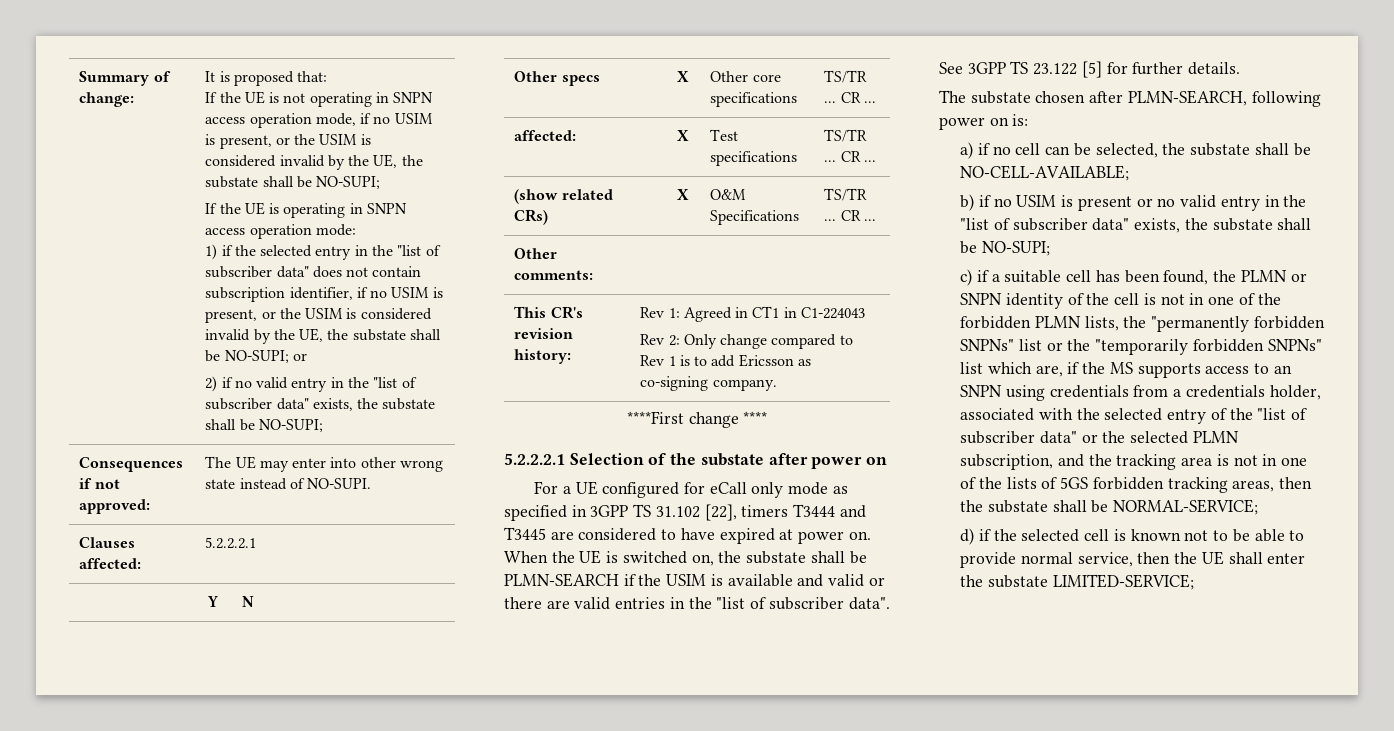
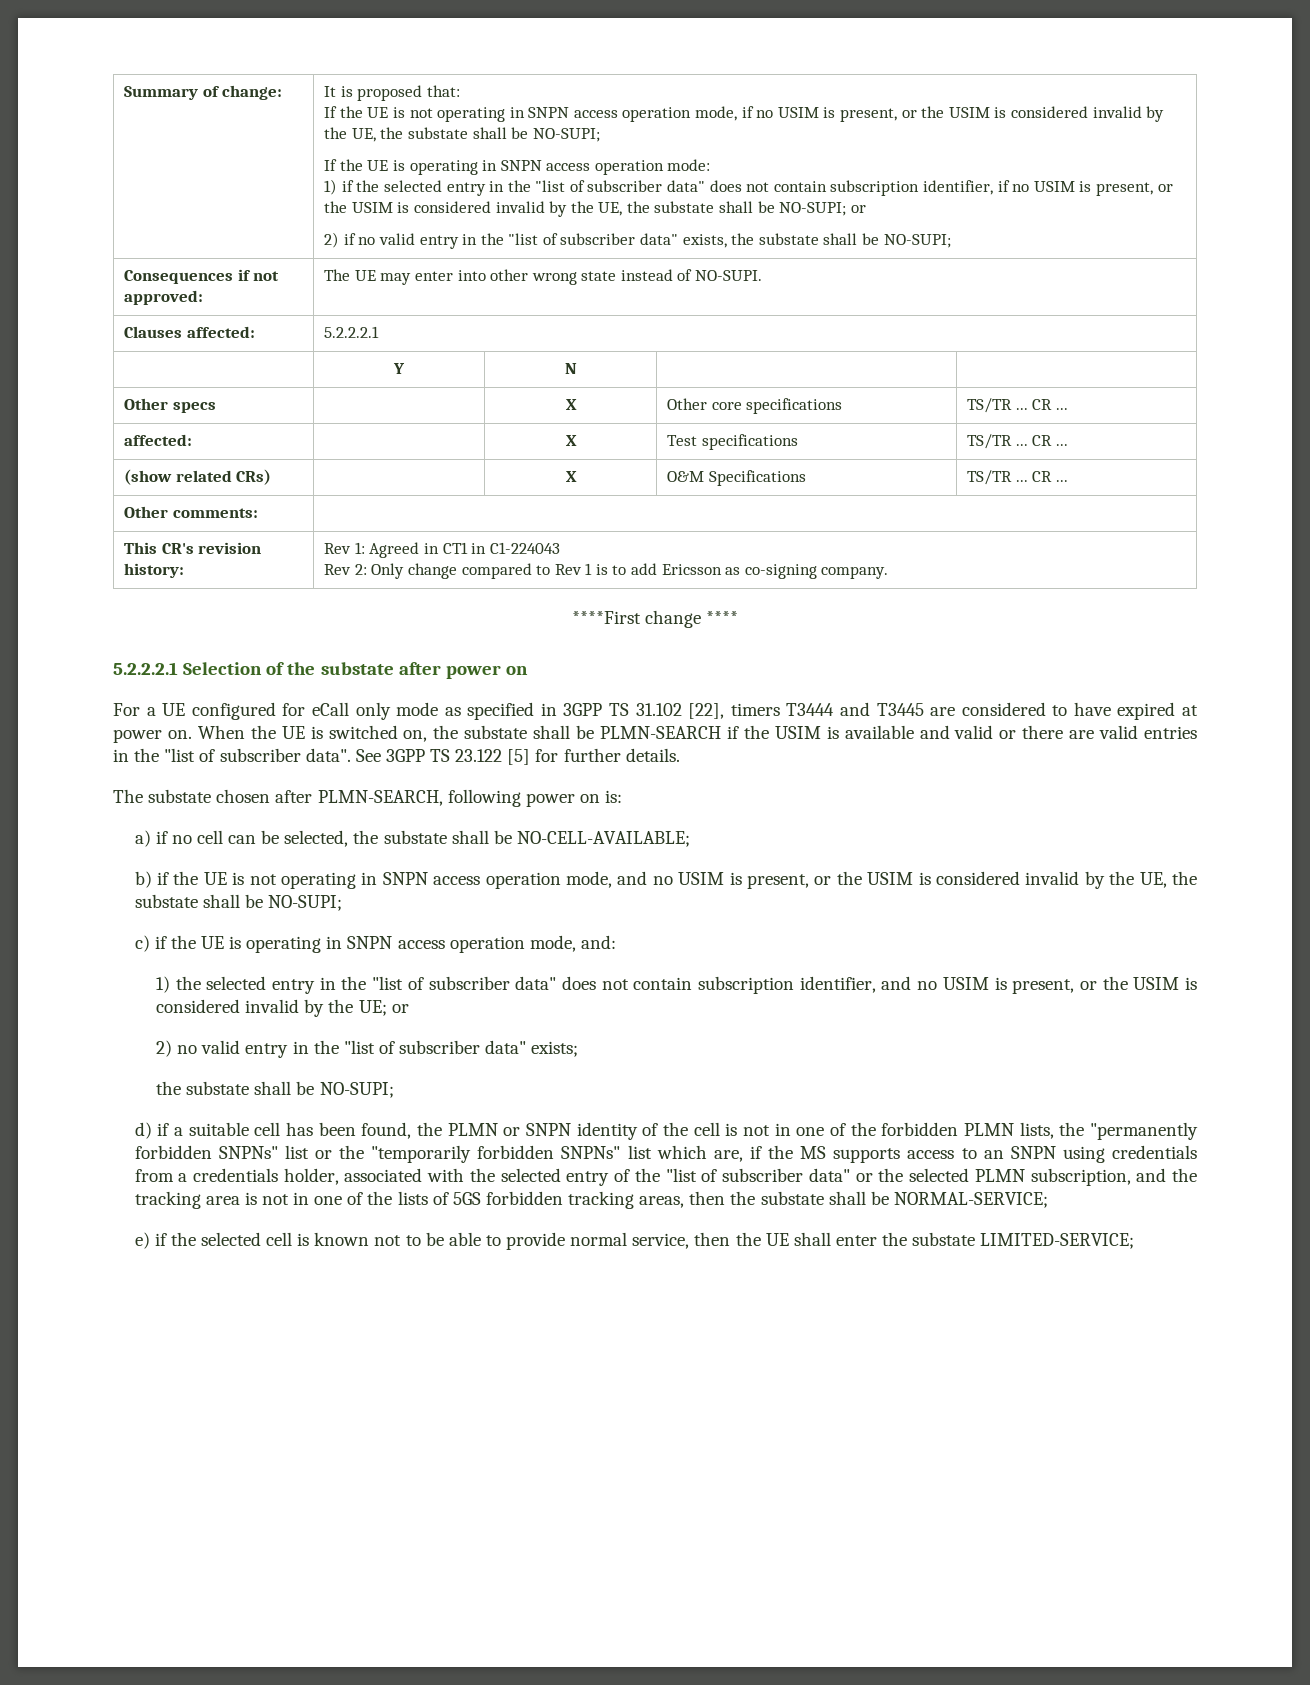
- b) if no USIM is present or no valid entry in the "list of subscriber data" exists, the substate shall be NO-SUPI;
- c) if a suitable cell has been found, the PLMN or SNPN identity of the cell is not in one of the forbidden PLMN lists, the "permanently forbidden SNPNs" list or the "temporarily forbidden SNPNs" list which are, if the MS supports access to an SNPN using credentials from a credentials holder, associated with the selected entry of the "list of subscriber data" or the selected PLMN subscription, and the tracking area is not in one of the lists of 5GS forbidden tracking areas, then the substate shall be NORMAL-SERVICE;
+ b) if the UE is not operating in SNPN access operation mode, and no USIM is present, or the USIM is considered invalid by the UE, the substate shall be NO-SUPI;
+ c) if the UE is operating in SNPN access operation mode, and:
+ 1) the selected entry in the "list of subscriber data" does not contain subscription identifier, and no USIM is present, or the USIM is considered invalid by the UE; or
+ 2) no valid entry in the "list of subscriber data" exists;
+ the substate shall be NO-SUPI;
+ d) if a suitable cell has been found, the PLMN or SNPN identity of the cell is not in one of the forbidden PLMN lists, the "permanently forbidden SNPNs" list or the "temporarily forbidden SNPNs" list which are, if the MS supports access to an SNPN using credentials from a credentials holder, associated with the selected entry of the "list of subscriber data" or the selected PLMN subscription, and the tracking area is not in one of the lists of 5GS forbidden tracking areas, then the substate shall be NORMAL-SERVICE;
- d) if the selected cell is known not to be able to provide normal service, then the UE shall enter the substate LIMITED-SERVICE;
+ e) if the selected cell is known not to be able to provide normal service, then the UE shall enter the substate LIMITED-SERVICE;

